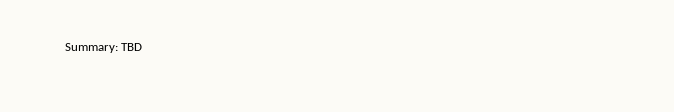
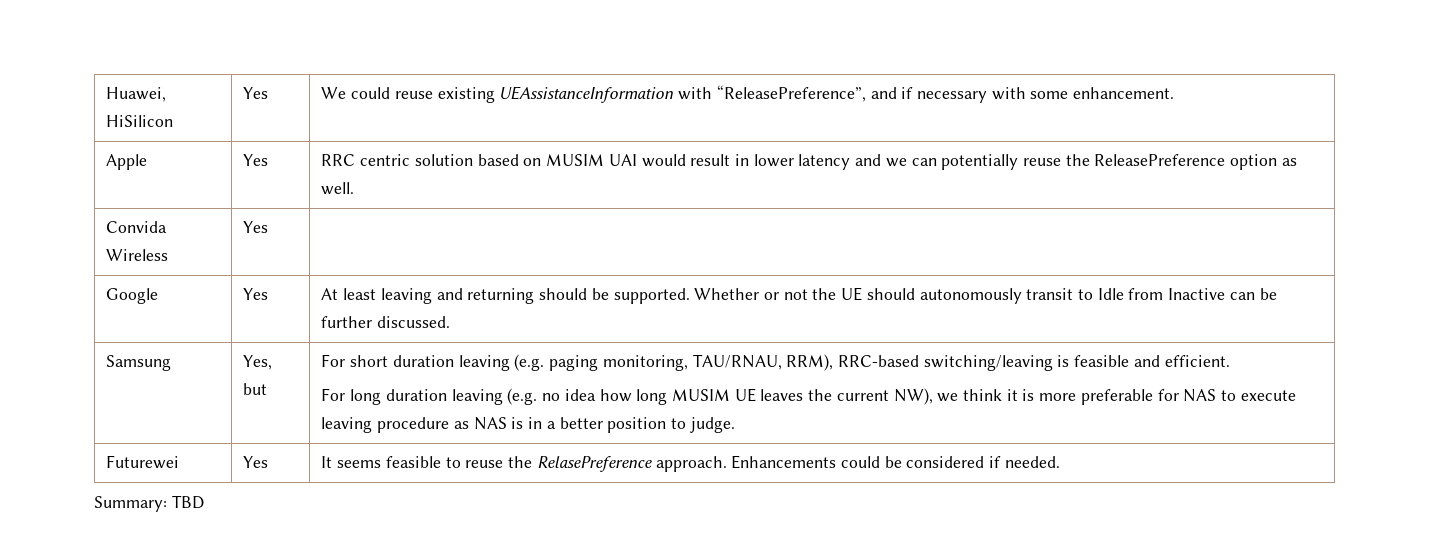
+ Huawei, HiSilicon | Yes | We could reuse existing UEAssistanceInformation with “ReleasePreference”, and if necessary with some enhancement.
+ Apple | Yes | RRC centric solution based on MUSIM UAI would result in lower latency and we can potentially reuse the ReleasePreference option as well.
+ Convida Wireless | Yes |
+ Google | Yes | At least leaving and returning should be supported. Whether or not the UE should autonomously transit to Idle from Inactive can be further discussed.
+ Samsung | Yes, but | For short duration leaving (e.g. paging monitoring, TAU/RNAU, RRM), RRC-based switching/leaving is feasible and efficient.
+ For long duration leaving (e.g. no idea how long MUSIM UE leaves the current NW), we think it is more preferable for NAS to execute leaving procedure as NAS is in a better position to judge.
+ Futurewei | Yes | It seems feasible to reuse the RelasePreference approach. Enhancements could be considered if needed.

